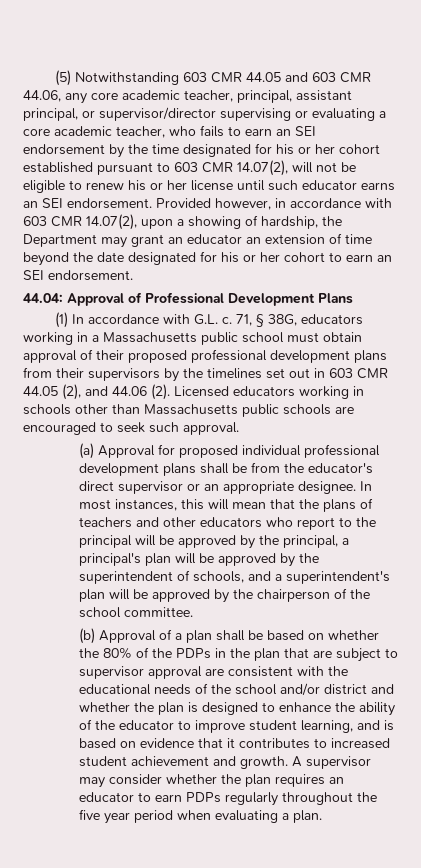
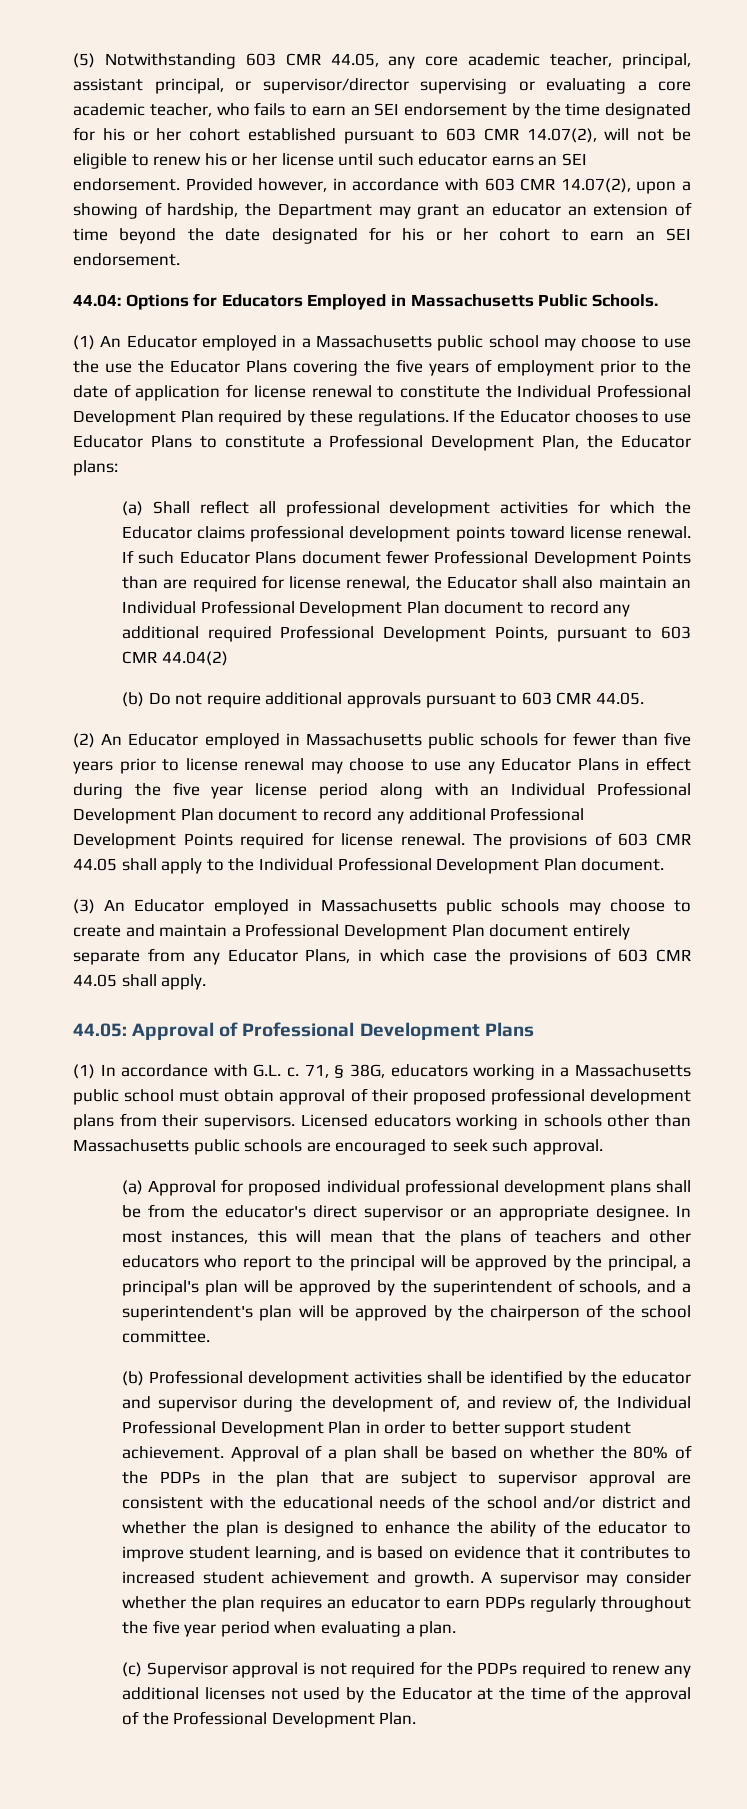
- (5) Notwithstanding 603 CMR 44.05 and 603 CMR 44.06, any core academic teacher, principal, assistant principal, or supervisor/director supervising or evaluating a core academic teacher, who fails to earn an SEI endorsement by the time designated for his or her cohort established pursuant to 603 CMR 14.07(2), will not be eligible to renew his or her license until such educator earns an SEI endorsement.
+ (5) Notwithstanding 603 CMR 44.05, any core academic teacher, principal, assistant principal, or supervisor/director supervising or evaluating a core academic teacher, who fails to earn an SEI endorsement by the time designated for his or her cohort established pursuant to 603 CMR 14.07(2), will not be eligible to renew his or her license until such educator earns an SEI endorsement.
- 44.04: Approval of Professional Development Plans
+ 44.04: Options for Educators Employed in Massachusetts Public Schools.
+ (1) An Educator employed in a Massachusetts public school may choose to use the use the Educator Plans covering the five years of employment prior to the date of application for license renewal to constitute the Individual Professional Development Plan required by these regulations. If the Educator chooses to use Educator Plans to constitute a Professional Development Plan, the Educator plans:
+ (a) Shall reflect all professional development activities for which the Educator claims professional development points toward license renewal. If such Educator Plans document fewer Professional Development Points than are required for license renewal, the Educator shall also maintain an Individual Professional Development Plan document to record any additional required Professional Development Points, pursuant to 603 CMR 44.04(2)
+ (b) Do not require additional approvals pursuant to 603 CMR 44.05.
+ (2) An Educator employed in Massachusetts public schools for fewer than five years prior to license renewal may choose to use any Educator Plans in effect during the five year license period along with an Individual Professional Development Plan document to record any additional Professional Development Points required for license renewal. The provisions of 603 CMR 44.05 shall apply to the Individual Professional Development Plan document.
+ (3) An Educator employed in Massachusetts public schools may choose to create and maintain a Professional Development Plan document entirely separate from any Educator Plans, in which case the provisions of 603 CMR 44.05 shall apply.
+ 44.05: Approval of Professional Development Plans
- 71, § 38G, educators working in a Massachusetts public school must obtain approval of their proposed professional development plans from their supervisors by the timelines set out in 603 CMR 44.05 (2), and 44.06 (2).
+ 71, § 38G, educators working in a Massachusetts public school must obtain approval of their proposed professional development plans from their supervisors.
- (b) Approval of a plan shall be based on whether the 80% of the PDPs in the plan that are subject to supervisor approval are consistent with the educational needs of the school and/or district and whether the plan is designed to enhance the ability of the educator to improve student learning, and is based on evidence that it contributes to increased student achievement and growth.
+ (b) Professional development activities shall be identified by the educator and supervisor during the development of, and review of, the Individual Professional Development Plan in order to better support student achievement. Approval of a plan shall be based on whether the 80% of the PDPs in the plan that are subject to supervisor approval are consistent with the educational needs of the school and/or district and whether the plan is designed to enhance the ability of the educator to improve student learning, and is based on evidence that it contributes to increased student achievement and growth.
+ (c) Supervisor approval is not required for the PDPs required to renew any additional licenses not used by the Educator at the time of the approval of the Professional Development Plan.

